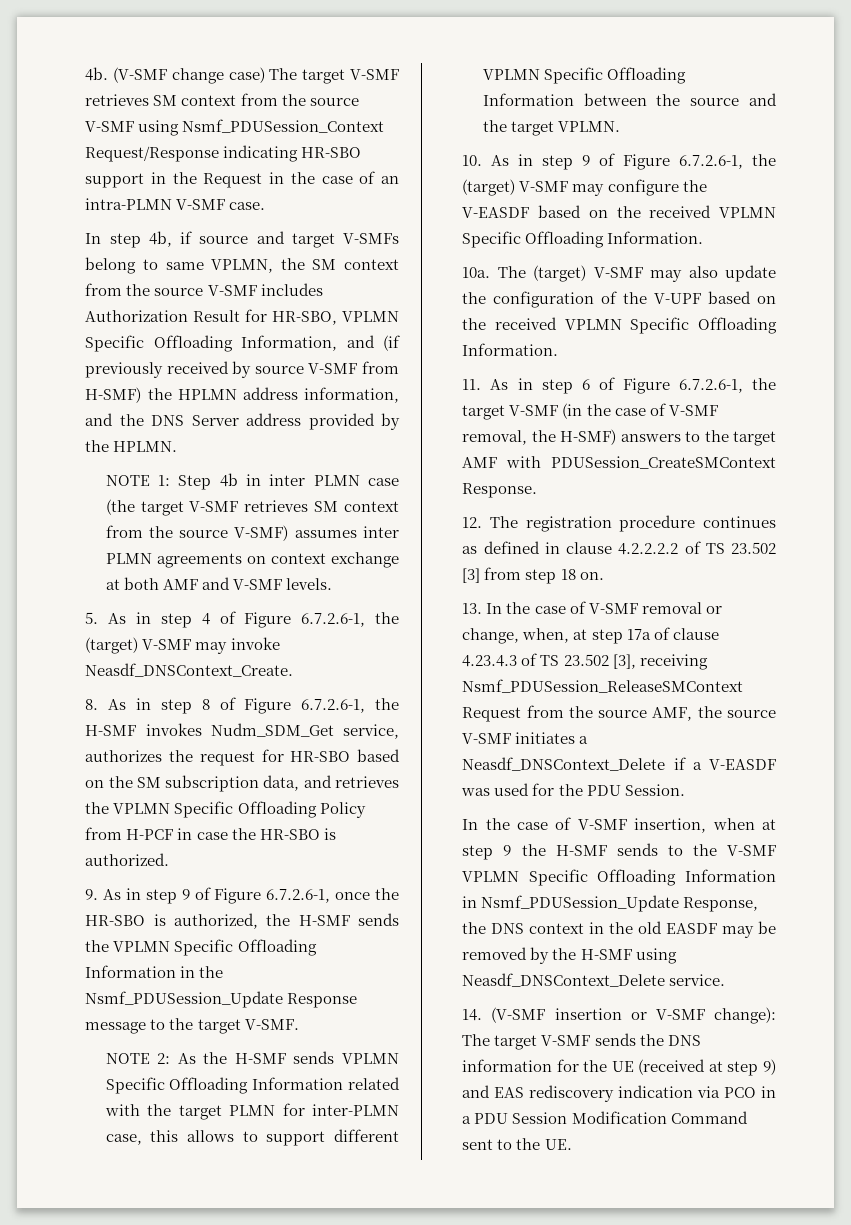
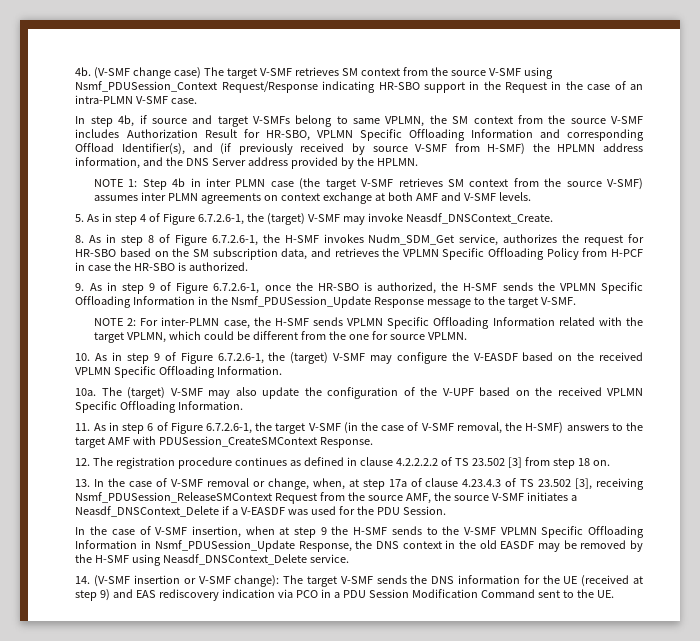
- In step 4b, if source and target V-SMFs belong to same VPLMN, the SM context from the source V-SMF includes Authorization Result for HR-SBO, VPLMN Specific Offloading Information, and (if previously received by source V-SMF from H-SMF) the HPLMN address information, and the DNS Server address provided by the HPLMN.
+ In step 4b, if source and target V-SMFs belong to same VPLMN, the SM context from the source V-SMF includes Authorization Result for HR-SBO, VPLMN Specific Offloading Information and corresponding Offload Identifier(s), and (if previously received by source V-SMF from H-SMF) the HPLMN address information, and the DNS Server address provided by the HPLMN.
- NOTE 2: As the H-SMF sends VPLMN Specific Offloading Information related with the target PLMN for inter-PLMN case, this allows to support different VPLMN Specific Offloading Information between the source and the target VPLMN.
+ NOTE 2: For inter-PLMN case, the H-SMF sends VPLMN Specific Offloading Information related with the target VPLMN, which could be different from the one for source VPLMN.

